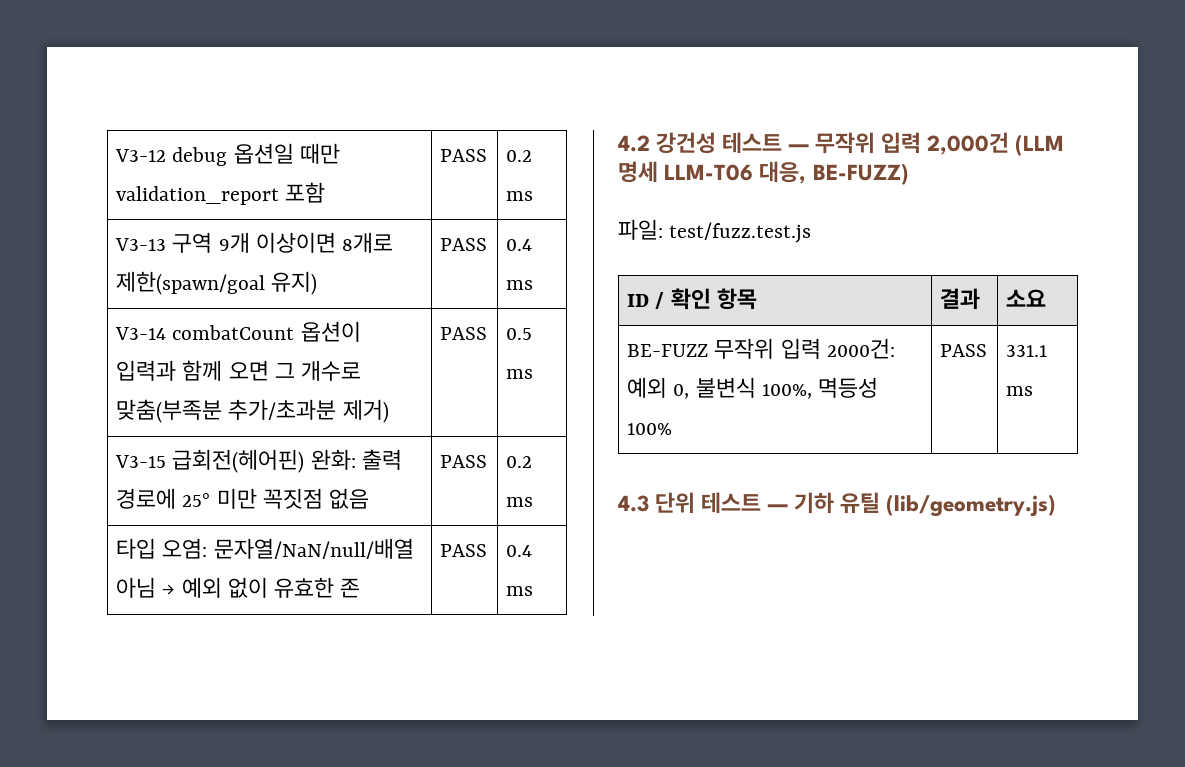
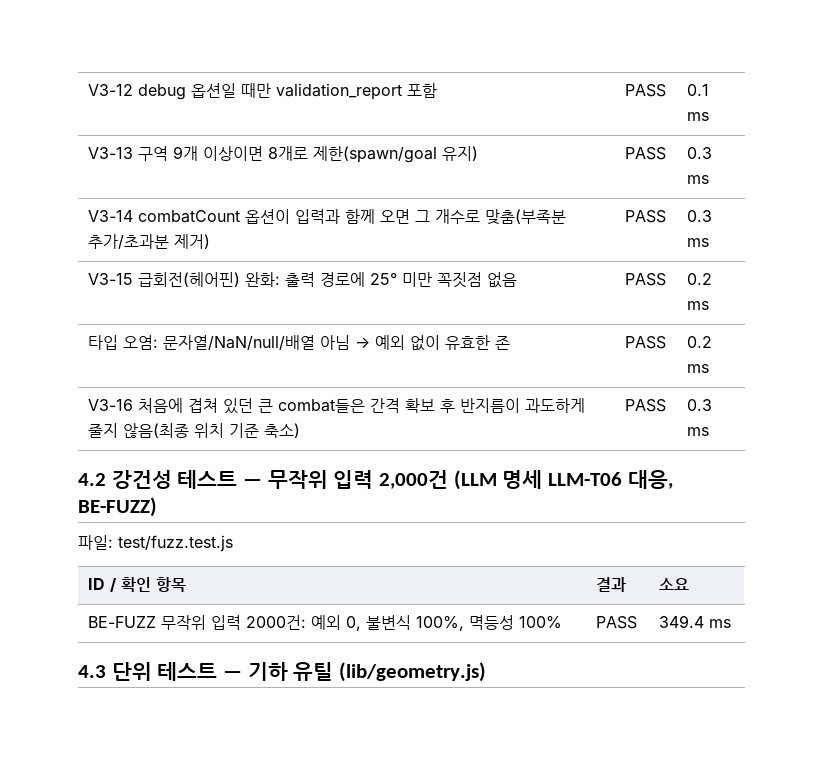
- V3-12 debug 옵션일 때만 validation_report 포함 | PASS | 0.2 ms
+ V3-12 debug 옵션일 때만 validation_report 포함 | PASS | 0.1 ms
- V3-13 구역 9개 이상이면 8개로 제한(spawn/goal 유지) | PASS | 0.4 ms
+ V3-13 구역 9개 이상이면 8개로 제한(spawn/goal 유지) | PASS | 0.3 ms
- V3-14 combatCount 옵션이 입력과 함께 오면 그 개수로 맞춤(부족분 추가/초과분 제거) | PASS | 0.5 ms
+ V3-14 combatCount 옵션이 입력과 함께 오면 그 개수로 맞춤(부족분 추가/초과분 제거) | PASS | 0.3 ms
- 타입 오염: 문자열/NaN/null/배열 아님 → 예외 없이 유효한 존 | PASS | 0.4 ms
+ 타입 오염: 문자열/NaN/null/배열 아님 → 예외 없이 유효한 존 | PASS | 0.2 ms
+ V3-16 처음에 겹쳐 있던 큰 combat들은 간격 확보 후 반지름이 과도하게 줄지 않음(최종 위치 기준 축소) | PASS | 0.3 ms
- BE-FUZZ 무작위 입력 2000건: 예외 0, 불변식 100%, 멱등성 100% | PASS | 331.1 ms
+ BE-FUZZ 무작위 입력 2000건: 예외 0, 불변식 100%, 멱등성 100% | PASS | 349.4 ms

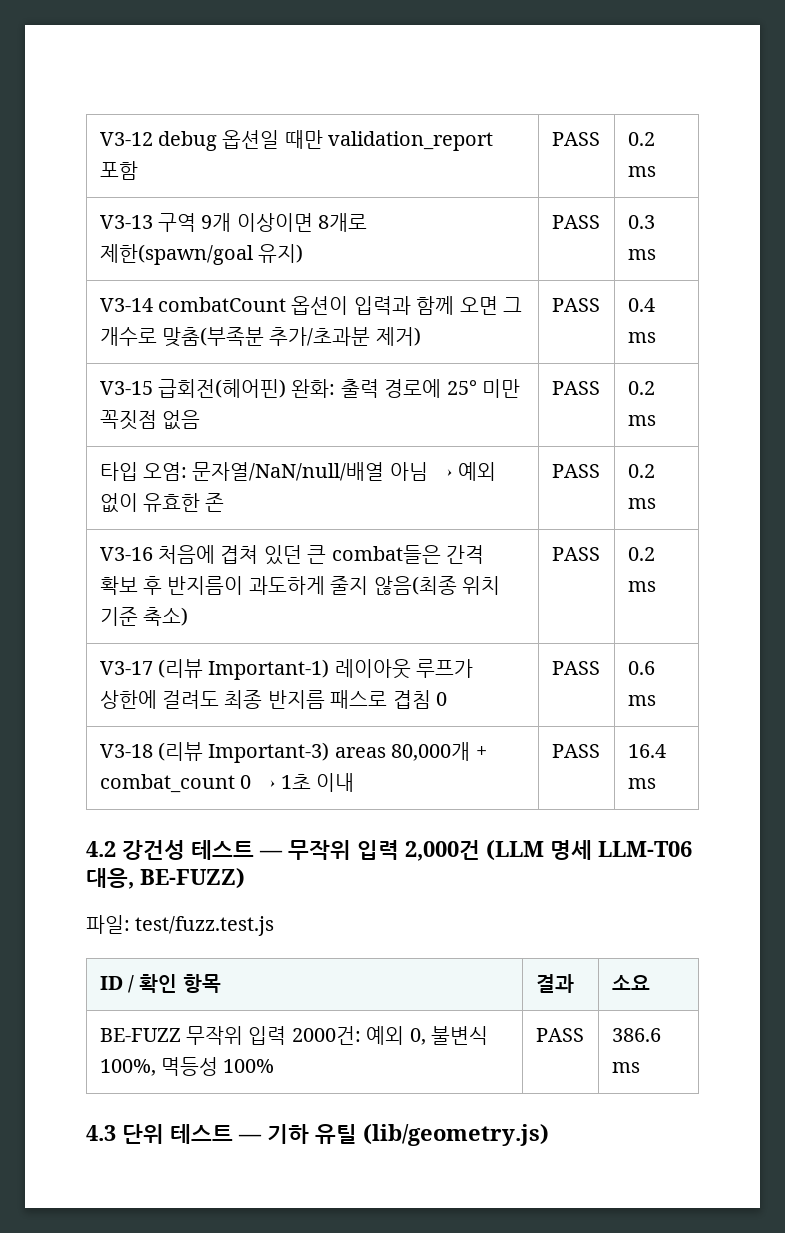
- V3-12 debug 옵션일 때만 validation_report 포함 | PASS | 0.1 ms
+ V3-12 debug 옵션일 때만 validation_report 포함 | PASS | 0.2 ms
- V3-14 combatCount 옵션이 입력과 함께 오면 그 개수로 맞춤(부족분 추가/초과분 제거) | PASS | 0.3 ms
+ V3-14 combatCount 옵션이 입력과 함께 오면 그 개수로 맞춤(부족분 추가/초과분 제거) | PASS | 0.4 ms
- V3-16 처음에 겹쳐 있던 큰 combat들은 간격 확보 후 반지름이 과도하게 줄지 않음(최종 위치 기준 축소) | PASS | 0.3 ms
+ V3-16 처음에 겹쳐 있던 큰 combat들은 간격 확보 후 반지름이 과도하게 줄지 않음(최종 위치 기준 축소) | PASS | 0.2 ms
+ V3-17 (리뷰 Important-1) 레이아웃 루프가 상한에 걸려도 최종 반지름 패스로 겹침 0 | PASS | 0.6 ms
+ V3-18 (리뷰 Important-3) areas 80,000개 + combat_count 0 → 1초 이내 | PASS | 16.4 ms
- BE-FUZZ 무작위 입력 2000건: 예외 0, 불변식 100%, 멱등성 100% | PASS | 349.4 ms
+ BE-FUZZ 무작위 입력 2000건: 예외 0, 불변식 100%, 멱등성 100% | PASS | 386.6 ms

